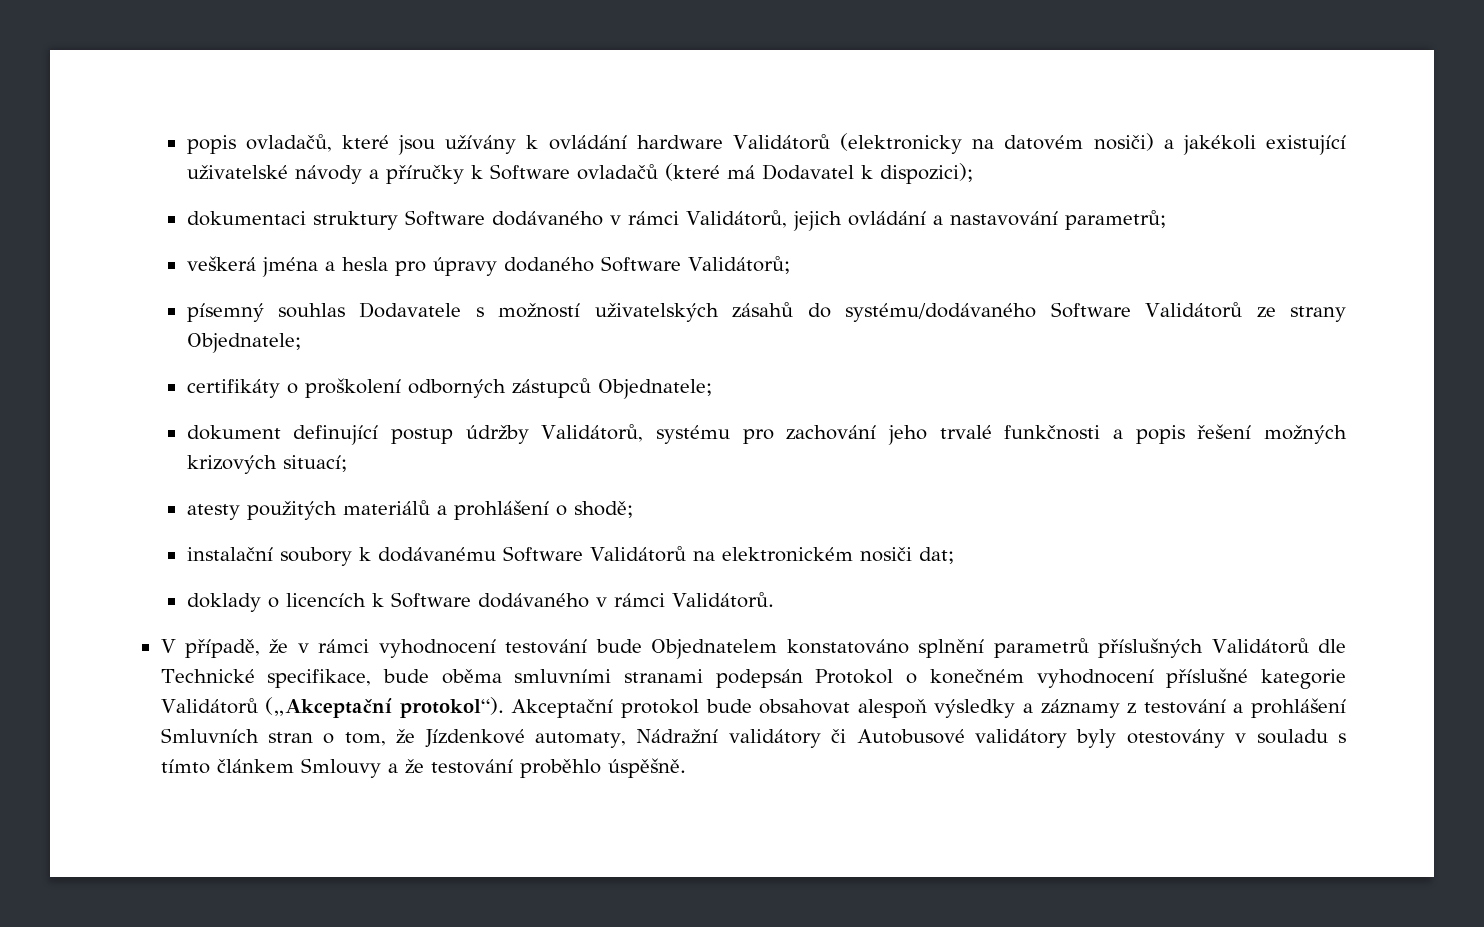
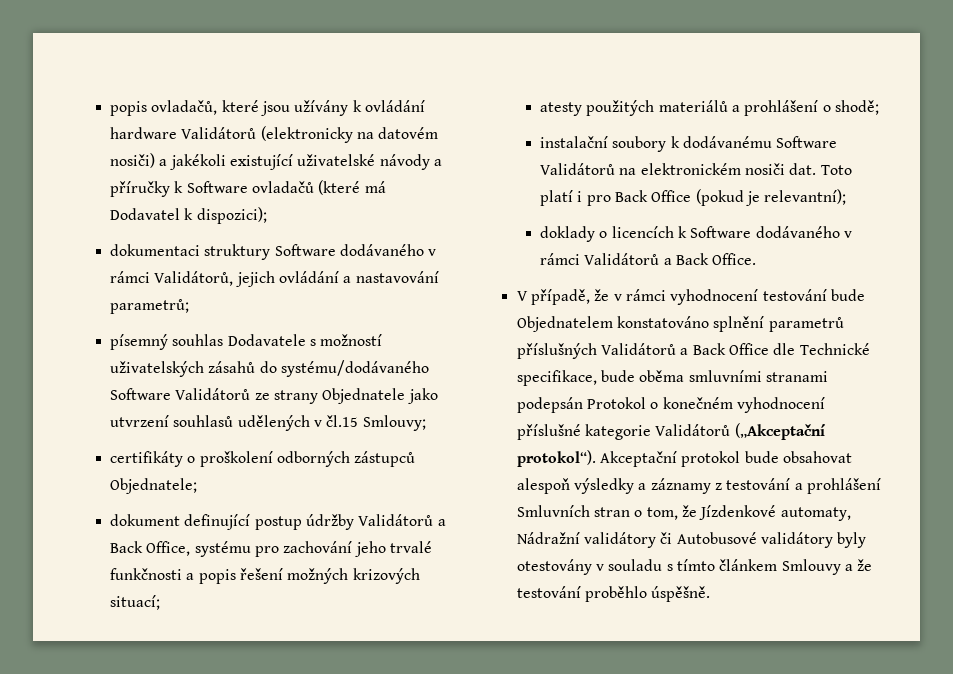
- veškerá jména a hesla pro úpravy dodaného Software Validátorů;
- písemný souhlas Dodavatele s možností uživatelských zásahů do systému/dodávaného Software Validátorů ze strany Objednatele;
+ písemný souhlas Dodavatele s možností uživatelských zásahů do systému/dodávaného Software Validátorů ze strany Objednatele jako utvrzení souhlasů udělených v čl.15 Smlouvy;
- dokument definující postup údržby Validátorů, systému pro zachování jeho trvalé funkčnosti a popis řešení možných krizových situací;
+ dokument definující postup údržby Validátorů a Back Office, systému pro zachování jeho trvalé funkčnosti a popis řešení možných krizových situací;
- instalační soubory k dodávanému Software Validátorů na elektronickém nosiči dat;
+ instalační soubory k dodávanému Software Validátorů na elektronickém nosiči dat. Toto platí i pro Back Office (pokud je relevantní);
- doklady o licencích k Software dodávaného v rámci Validátorů.
+ doklady o licencích k Software dodávaného v rámci Validátorů a Back Office.
- V případě, že v rámci vyhodnocení testování bude Objednatelem konstatováno splnění parametrů příslušných Validátorů dle Technické specifikace, bude oběma smluvními stranami podepsán Protokol o konečném vyhodnocení příslušné kategorie Validátorů („Akceptační protokol“).
+ V případě, že v rámci vyhodnocení testování bude Objednatelem konstatováno splnění parametrů příslušných Validátorů a Back Office dle Technické specifikace, bude oběma smluvními stranami podepsán Protokol o konečném vyhodnocení příslušné kategorie Validátorů („Akceptační protokol“).

